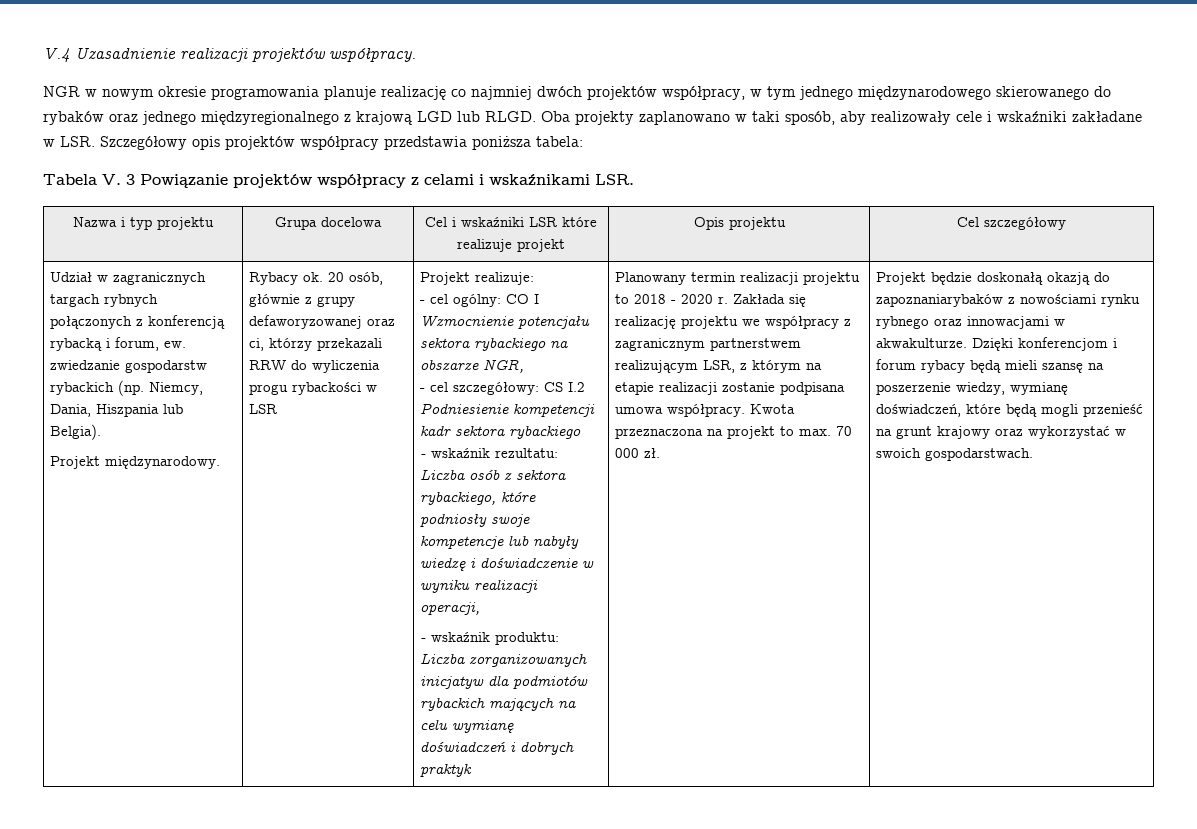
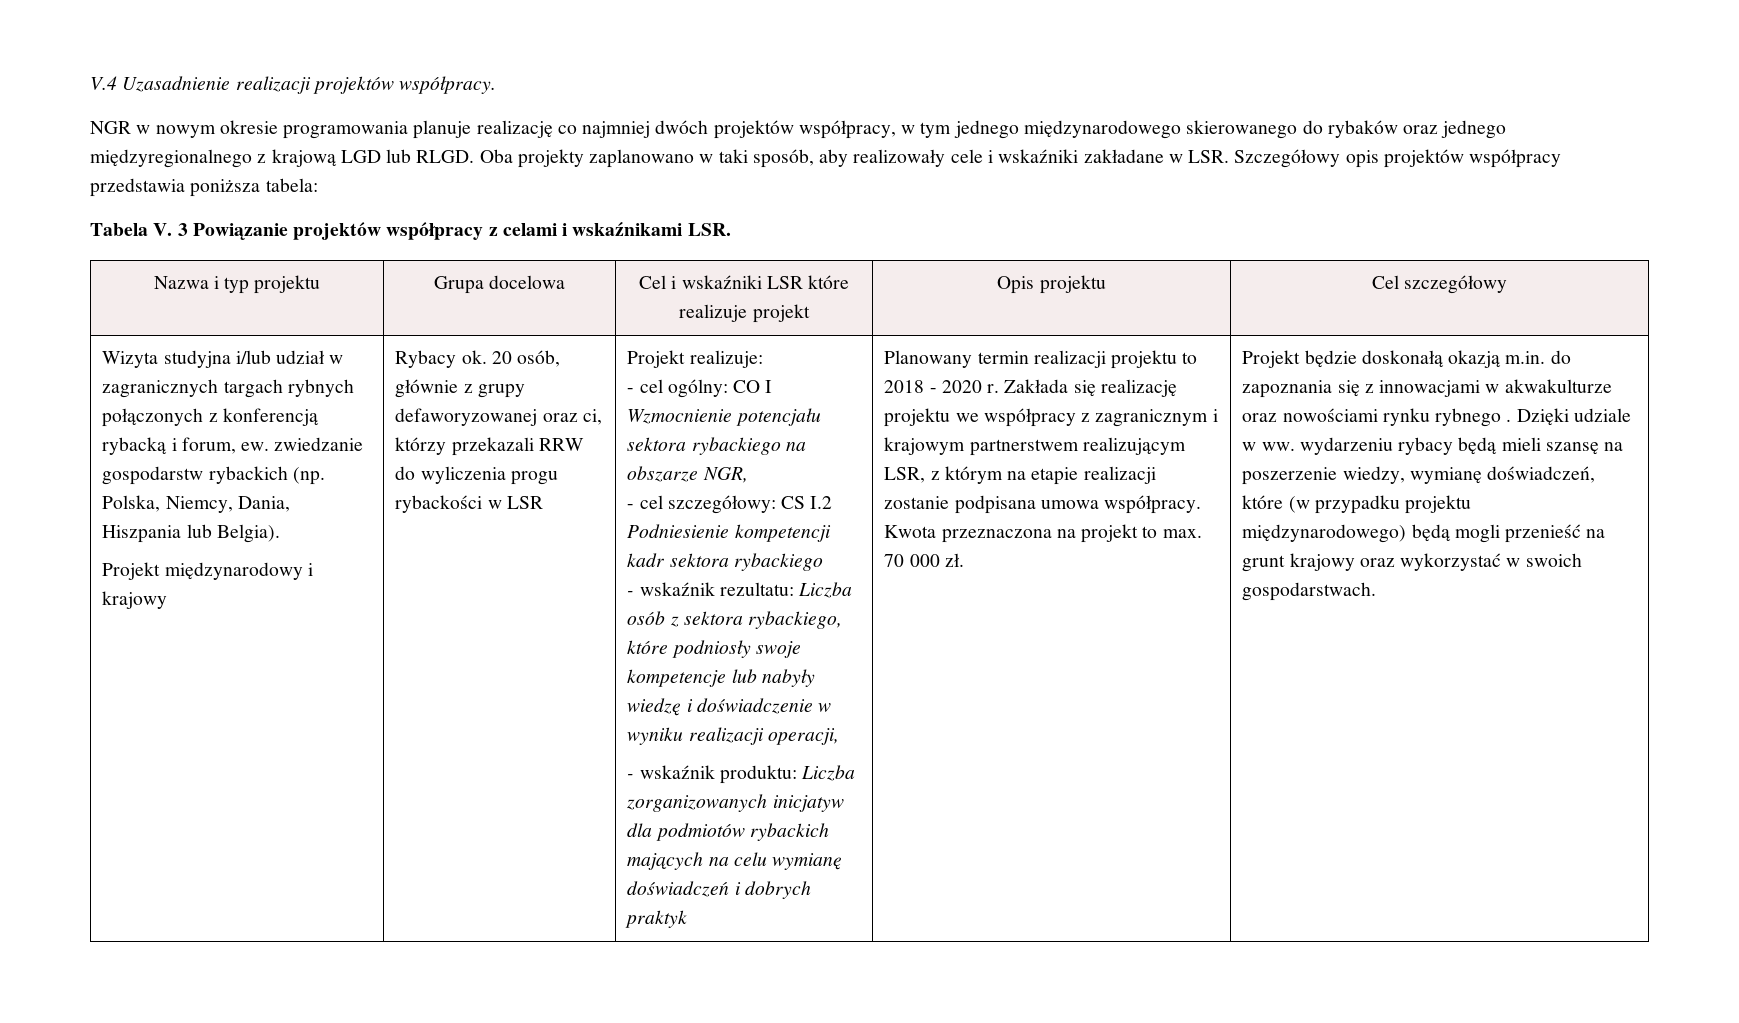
- Udział w zagranicznych targach rybnych połączonych z konferencją rybacką i forum, ew. zwiedzanie gospodarstw rybackich (np. Niemcy, Dania, Hiszpania lub Belgia).
+ Wizyta studyjna i/lub udział w zagranicznych targach rybnych połączonych z konferencją rybacką i forum, ew. zwiedzanie gospodarstw rybackich (np. Polska, Niemcy, Dania, Hiszpania lub Belgia).
- Projekt międzynarodowy.
+ Projekt międzynarodowy i krajowy
- Zakłada się realizację projektu we współpracy z zagranicznym partnerstwem realizującym LSR, z którym na etapie realizacji zostanie podpisana umowa współpracy.
+ Zakłada się realizację projektu we współpracy z zagranicznym i krajowym partnerstwem realizującym LSR, z którym na etapie realizacji zostanie podpisana umowa współpracy.
- Projekt będzie doskonałą okazją do zapoznaniarybaków z nowościami rynku rybnego oraz innowacjami w akwakulturze. Dzięki konferencjom i forum rybacy będą mieli szansę na poszerzenie wiedzy, wymianę doświadczeń, które będą mogli przenieść na grunt krajowy oraz wykorzystać w swoich gospodarstwach.
+ Projekt będzie doskonałą okazją m.in. do zapoznania się z innowacjami w akwakulturze oraz nowościami rynku rybnego . Dzięki udziale w ww. wydarzeniu rybacy będą mieli szansę na poszerzenie wiedzy, wymianę doświadczeń, które (w przypadku projektu międzynarodowego) będą mogli przenieść na grunt krajowy oraz wykorzystać w swoich gospodarstwach.

